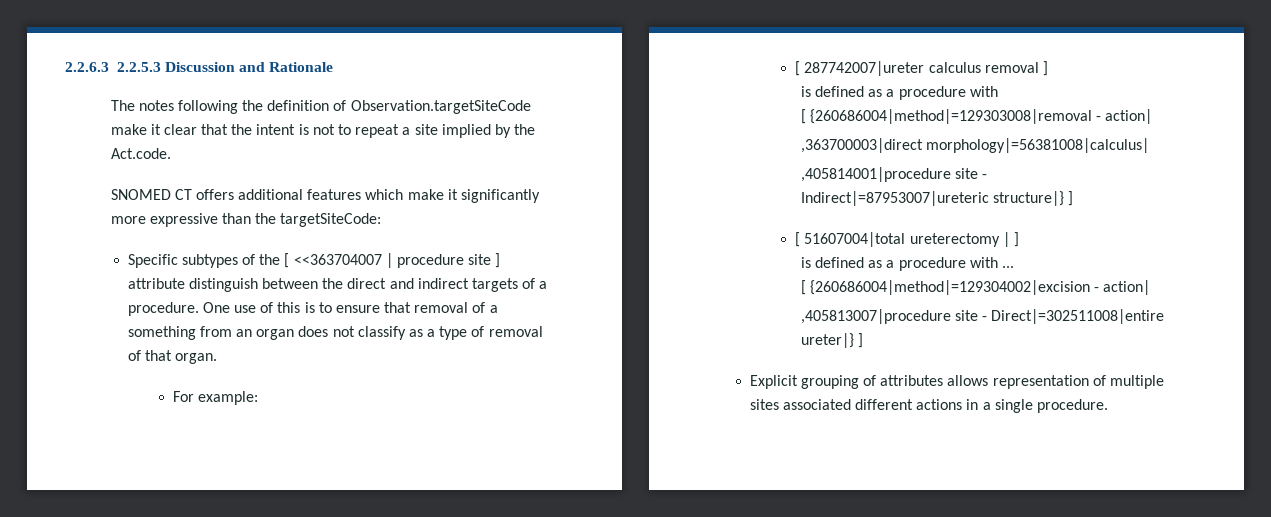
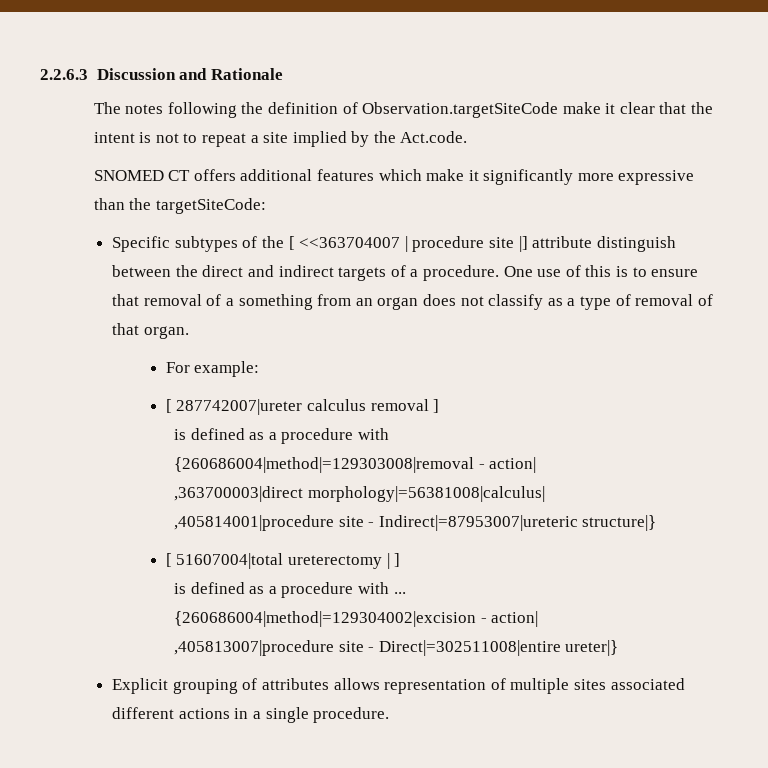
- 2.2.6.3 2.2.5.3 Discussion and Rationale
+ 2.2.6.3 Discussion and Rationale
- Specific subtypes of the [ <<363704007 | procedure site ] attribute distinguish between the direct and indirect targets of a procedure.
+ Specific subtypes of the [ <<363704007 | procedure site |] attribute distinguish between the direct and indirect targets of a procedure.
- [ {260686004|method|=129303008|removal - action|
+ {260686004|method|=129303008|removal - action|
- ,405814001|procedure site - Indirect|=87953007|ureteric structure|} ]
+ ,405814001|procedure site - Indirect|=87953007|ureteric structure|}
- [ {260686004|method|=129304002|excision - action|
+ {260686004|method|=129304002|excision - action|
- ,405813007|procedure site - Direct|=302511008|entire ureter|} ]
+ ,405813007|procedure site - Direct|=302511008|entire ureter|}

